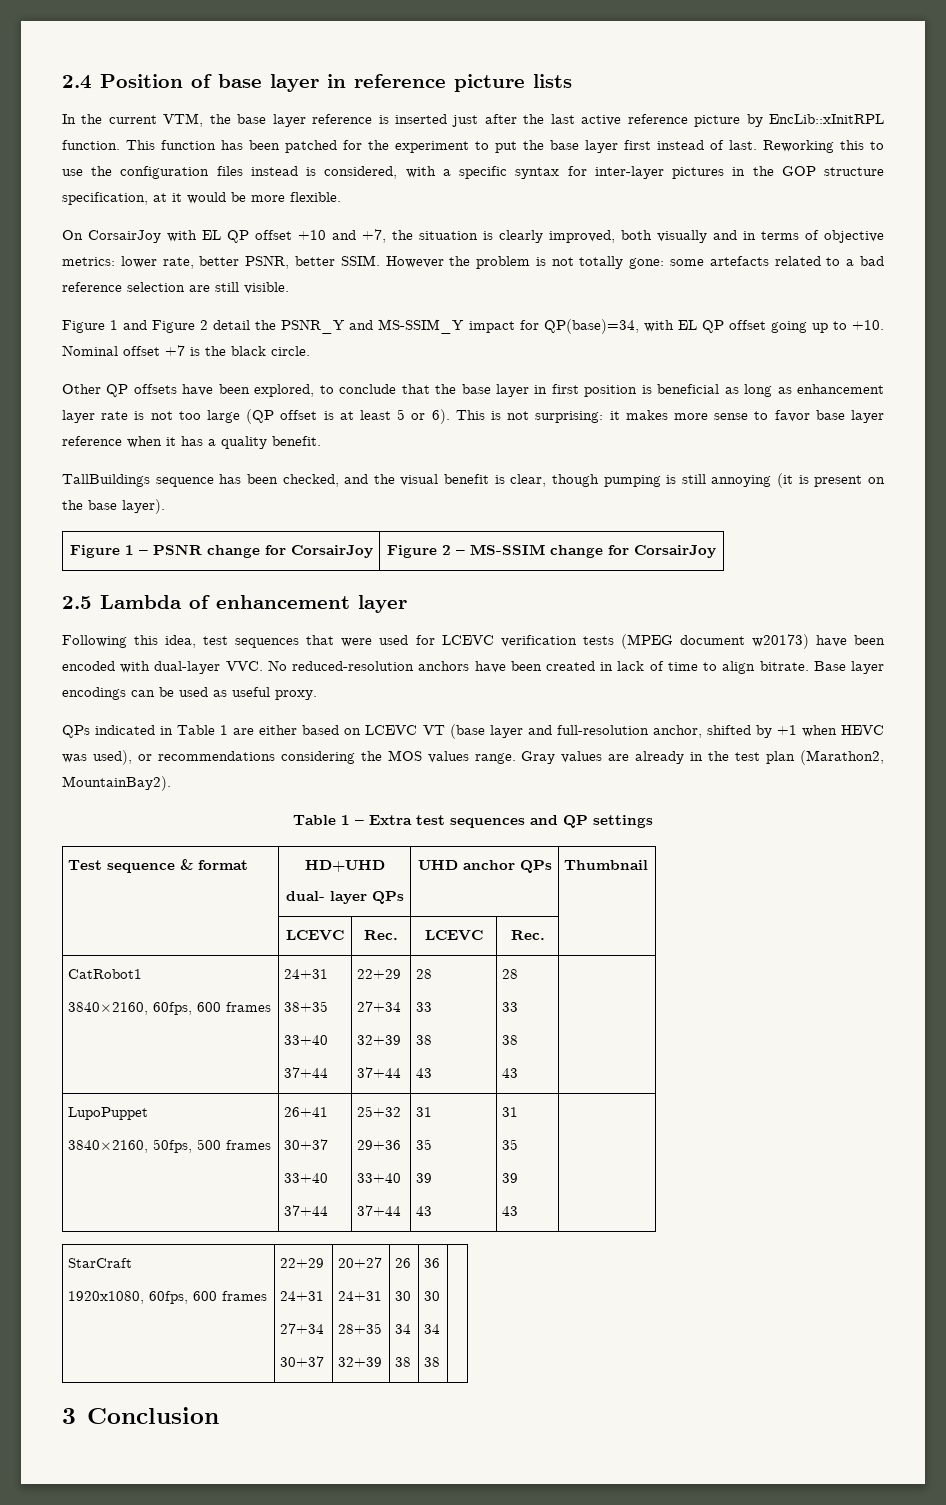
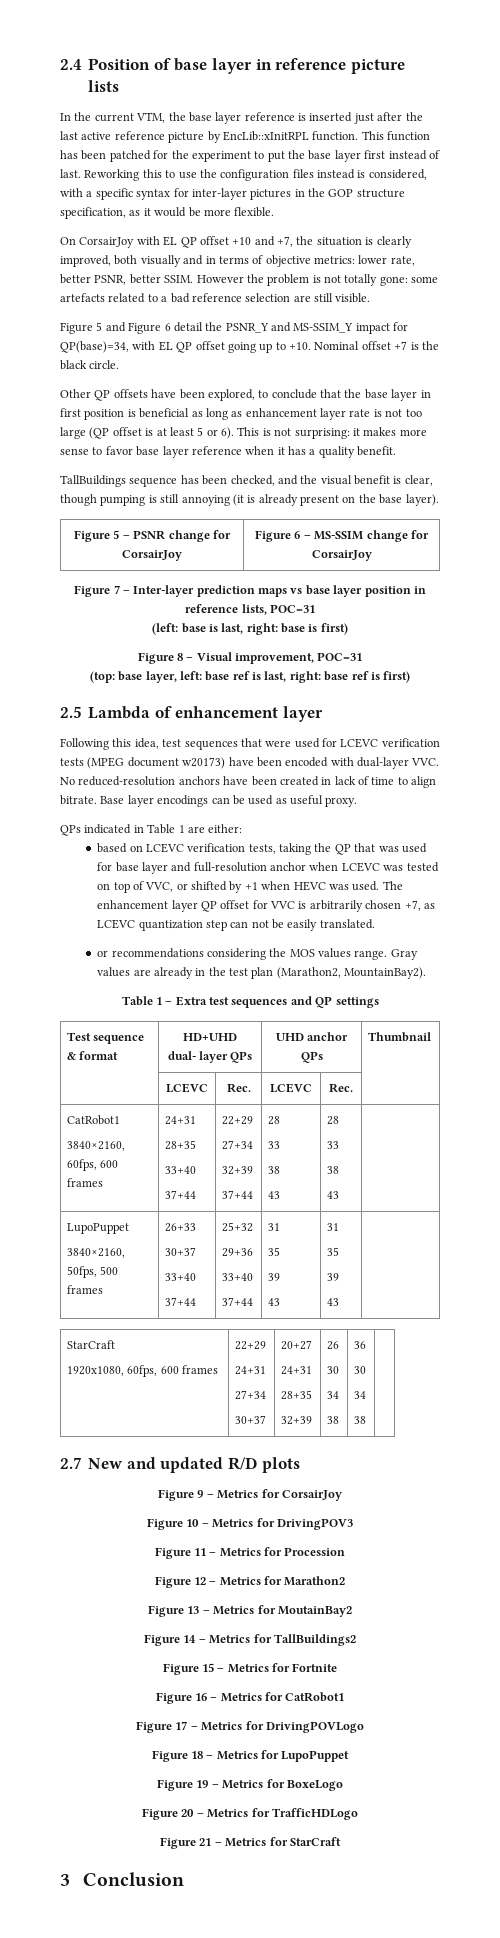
- Reworking this to use the configuration files instead is considered, with a specific syntax for inter-layer pictures in the GOP structure specification, at it would be more flexible.
+ Reworking this to use the configuration files instead is considered, with a specific syntax for inter-layer pictures in the GOP structure specification, as it would be more flexible.
- Figure 1 and Figure 2 detail the PSNR_Y and MS-SSIM_Y impact for QP(base)=34, with EL QP offset going up to +10.
+ Figure 5 and Figure 6 detail the PSNR_Y and MS-SSIM_Y impact for QP(base)=34, with EL QP offset going up to +10.
- TallBuildings sequence has been checked, and the visual benefit is clear, though pumping is still annoying (it is present on the base layer).
+ TallBuildings sequence has been checked, and the visual benefit is clear, though pumping is still annoying (it is already present on the base layer).
- Figure 1 – PSNR change for CorsairJoy | Figure 2 – MS-SSIM change for CorsairJoy
+ Figure 5 – PSNR change for CorsairJoy | Figure 6 – MS-SSIM change for CorsairJoy
+ Figure 7 – Inter-layer prediction maps vs base layer position in reference lists, POC=31
+ (left: base is last, right: base is first)
+ Figure 8 – Visual improvement, POC=31
+ (top: base layer, left: base ref is last, right: base ref is first)
- QPs indicated in Table 1 are either based on LCEVC VT (base layer and full-resolution anchor, shifted by +1 when HEVC was used), or recommendations considering the MOS values range.
+ QPs indicated in Table 1 are either:
+ based on LCEVC verification tests, taking the QP that was used for base layer and full-resolution anchor when LCEVC was tested on top of VVC, or shifted by +1 when HEVC was used. The enhancement layer QP offset for VVC is arbitrarily chosen +7, as LCEVC quantization step can not be easily translated.
+ or recommendations considering the MOS values range.
  | LCEVC | Rec. | LCEVC | Rec. |
  CatRobot1
  3840×2160, 60fps, 600 frames | 24+31
- 38+35
+ 28+35
  33+40
  37+44 | 22+29
  27+34
  32+39
  37+44 | 28
  33
  38
  43 | 28
  33
  38
  43 |
  LupoPuppet
- 3840×2160, 50fps, 500 frames | 26+41
+ 3840×2160, 50fps, 500 frames | 26+33
+ 2.7 New and updated R/D plots
+ Figure 9 – Metrics for CorsairJoy
+ Figure 10 – Metrics for DrivingPOV3
+ Figure 11 – Metrics for Procession
+ Figure 12 – Metrics for Marathon2
+ Figure 13 – Metrics for MoutainBay2
+ Figure 14 – Metrics for TallBuildings2
+ Figure 15 – Metrics for Fortnite
+ Figure 16 – Metrics for CatRobot1
+ Figure 17 – Metrics for DrivingPOVLogo
+ Figure 18 – Metrics for LupoPuppet
+ Figure 19 – Metrics for BoxeLogo
+ Figure 20 – Metrics for TrafficHDLogo
+ Figure 21 – Metrics for StarCraft

